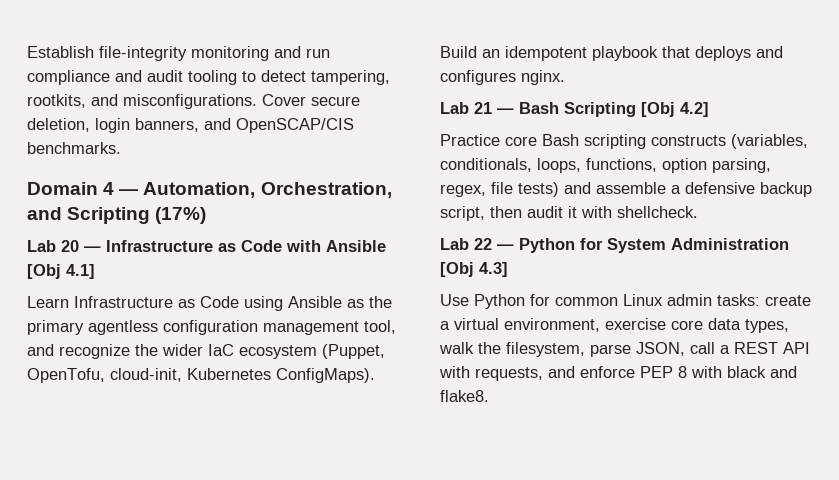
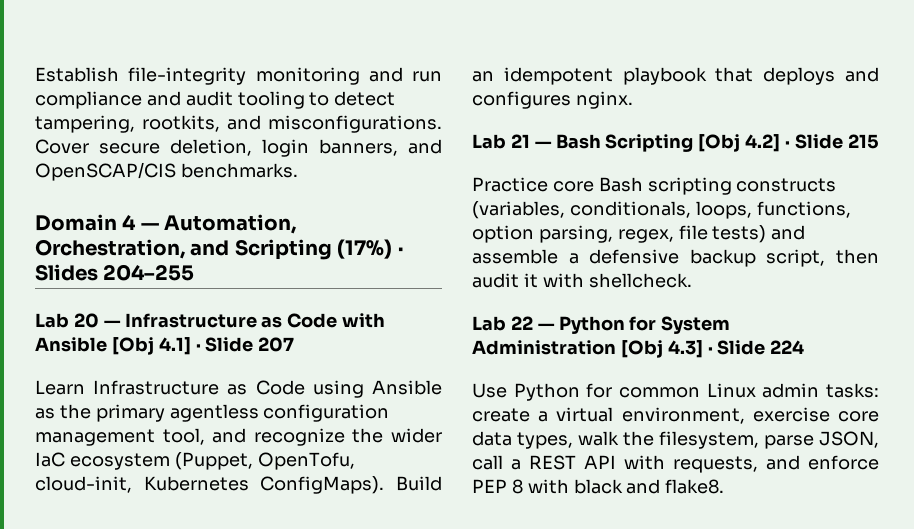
- Domain 4 — Automation, Orchestration, and Scripting (17%)
+ Domain 4 — Automation, Orchestration, and Scripting (17%) · Slides 204–255
- Lab 20 — Infrastructure as Code with Ansible [Obj 4.1]
+ Lab 20 — Infrastructure as Code with Ansible [Obj 4.1] · Slide 207
- Lab 21 — Bash Scripting [Obj 4.2]
+ Lab 21 — Bash Scripting [Obj 4.2] · Slide 215
- Lab 22 — Python for System Administration [Obj 4.3]
+ Lab 22 — Python for System Administration [Obj 4.3] · Slide 224

